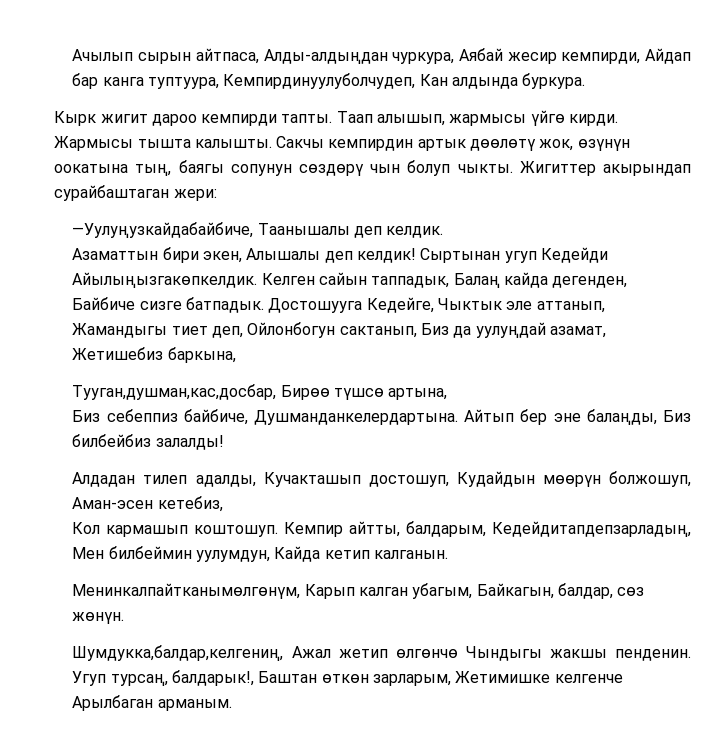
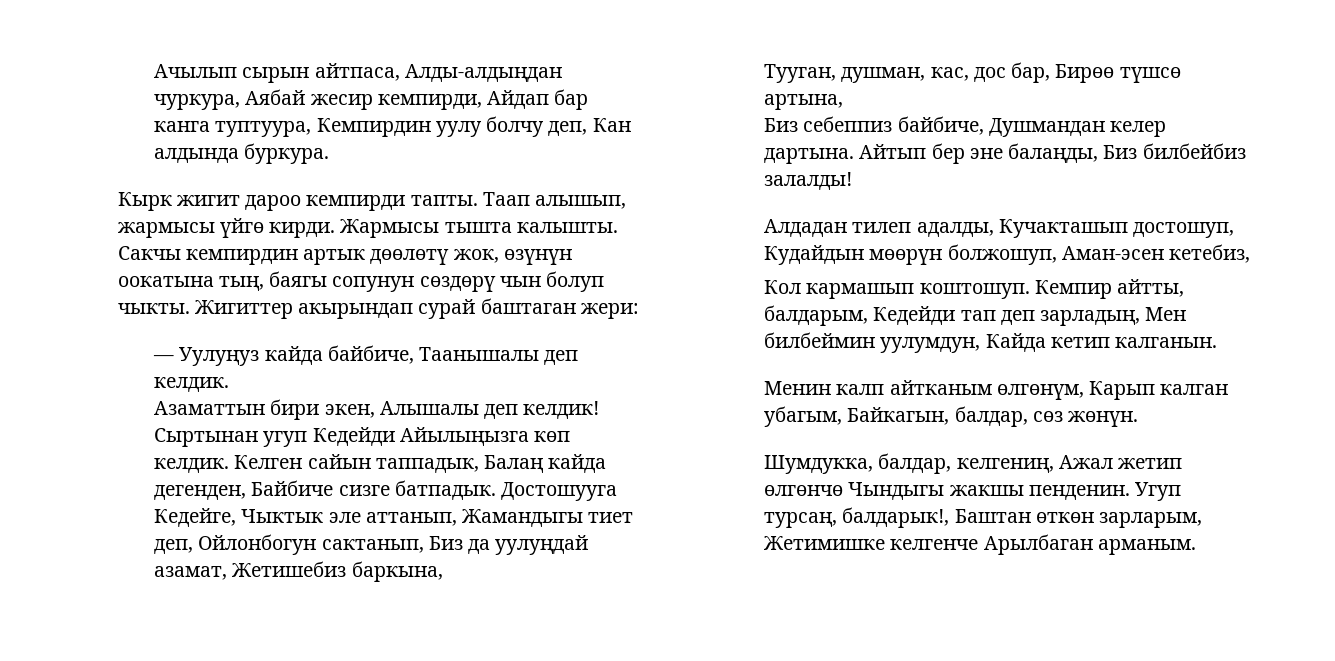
- Ачылып сырын айтпаса, Алды-алдыңдан чуркура, Аябай жесир кемпирди, Айдап бар канга туптуура, Кемпирдинуулуболчудеп, Кан алдында буркура.
+ Ачылып сырын айтпаса, Алды-алдыңдан чуркура, Аябай жесир кемпирди, Айдап бар канга туптуура, Кемпирдин уулу болчу деп, Кан алдында буркура.
- Жигиттер акырындап сурайбаштаган жери:
+ Жигиттер акырындап сурай баштаган жери:
- —Уулуңузкайдабайбиче, Таанышалы деп келдик.
+ — Уулуңуз кайда байбиче, Таанышалы деп келдик.
- Сыртынан угуп Кедейди Айылыңызгакөпкелдик.
+ Сыртынан угуп Кедейди Айылыңызга көп келдик.
- Тууган,душман,кас,досбар, Бирөө түшсө артына,
+ Тууган, душман, кас, дос бар, Бирөө түшсө артына,
- Биз себеппиз байбиче, Душманданкелердартына.
+ Биз себеппиз байбиче, Душмандан келер дартына.
- Кемпир айтты, балдарым, Кедейдитапдепзарладың, Мен билбеймин уулумдун, Кайда кетип калганын.
+ Кемпир айтты, балдарым, Кедейди тап деп зарладың, Мен билбеймин уулумдун, Кайда кетип калганын.
- Менинкалпайтканымөлгөнүм, Карып калган убагым, Байкагын, балдар, сөз жөнүн.
+ Менин калп айтканым өлгөнүм, Карып калган убагым, Байкагын, балдар, сөз жөнүн.
- Шумдукка,балдар,келгениң, Ажал жетип өлгөнчө Чындыгы жакшы пенденин.
+ Шумдукка, балдар, келгениң, Ажал жетип өлгөнчө Чындыгы жакшы пенденин.

